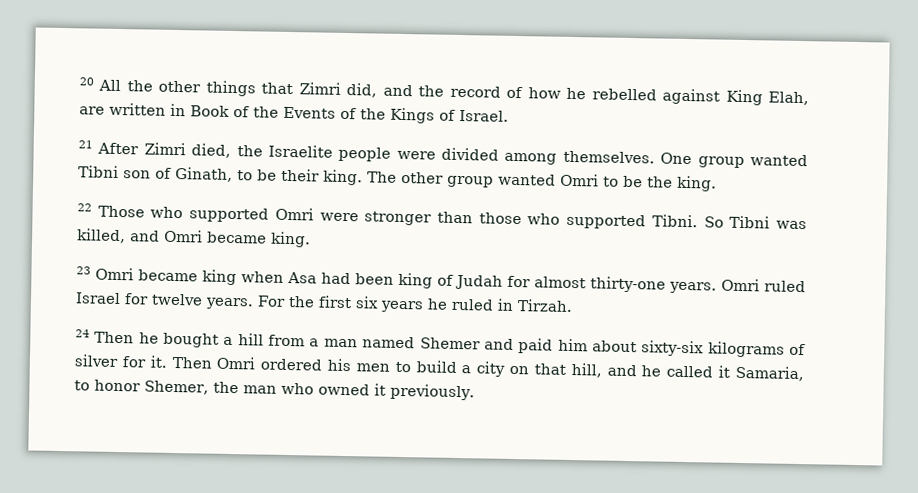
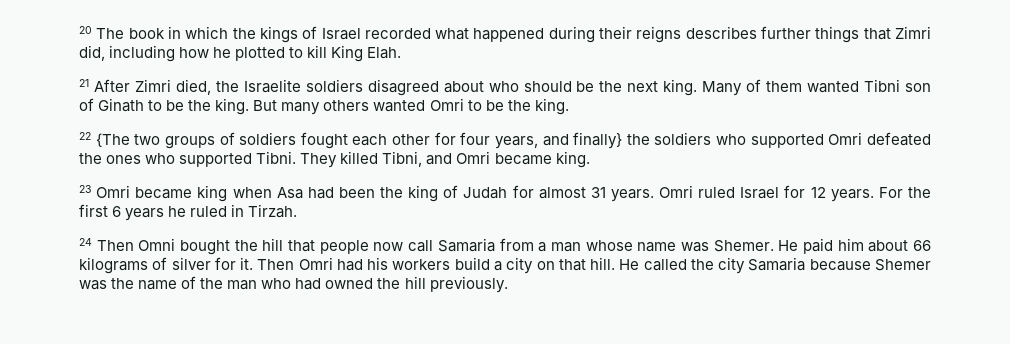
- 20 All the other things that Zimri did, and the record of how he rebelled against King Elah, are written in Book of the Events of the Kings of Israel.
+ 20 The book in which the kings of Israel recorded what happened during their reigns describes further things that Zimri did, including how he plotted to kill King Elah.
- 21 After Zimri died, the Israelite people were divided among themselves. One group wanted Tibni son of Ginath, to be their king. The other group wanted Omri to be the king.
+ 21 After Zimri died, the Israelite soldiers disagreed about who should be the next king. Many of them wanted Tibni son of Ginath to be the king. But many others wanted Omri to be the king.
- 22 Those who supported Omri were stronger than those who supported Tibni. So Tibni was killed, and Omri became king.
+ 22 {The two groups of soldiers fought each other for four years, and finally} the soldiers who supported Omri defeated the ones who supported Tibni. They killed Tibni, and Omri became king.
- 23 Omri became king when Asa had been king of Judah for almost thirty-one years.
+ 23 Omri became king when Asa had been the king of Judah for almost 31 years.
- Omri ruled Israel for twelve years.
+ Omri ruled Israel for 12 years.
- For the first six years he ruled in Tirzah.
+ For the first 6 years he ruled in Tirzah.
- 24 Then he bought a hill from a man named Shemer and paid him about sixty-six kilograms of silver for it.
+ 24 Then Omni bought the hill that people now call Samaria from a man whose name was Shemer. He paid him about 66 kilograms of silver for it.
- Then Omri ordered his men to build a city on that hill, and he called it Samaria, to honor Shemer, the man who owned it previously.
+ Then Omri had his workers build a city on that hill. He called the city Samaria because Shemer was the name of the man who had owned the hill previously.

